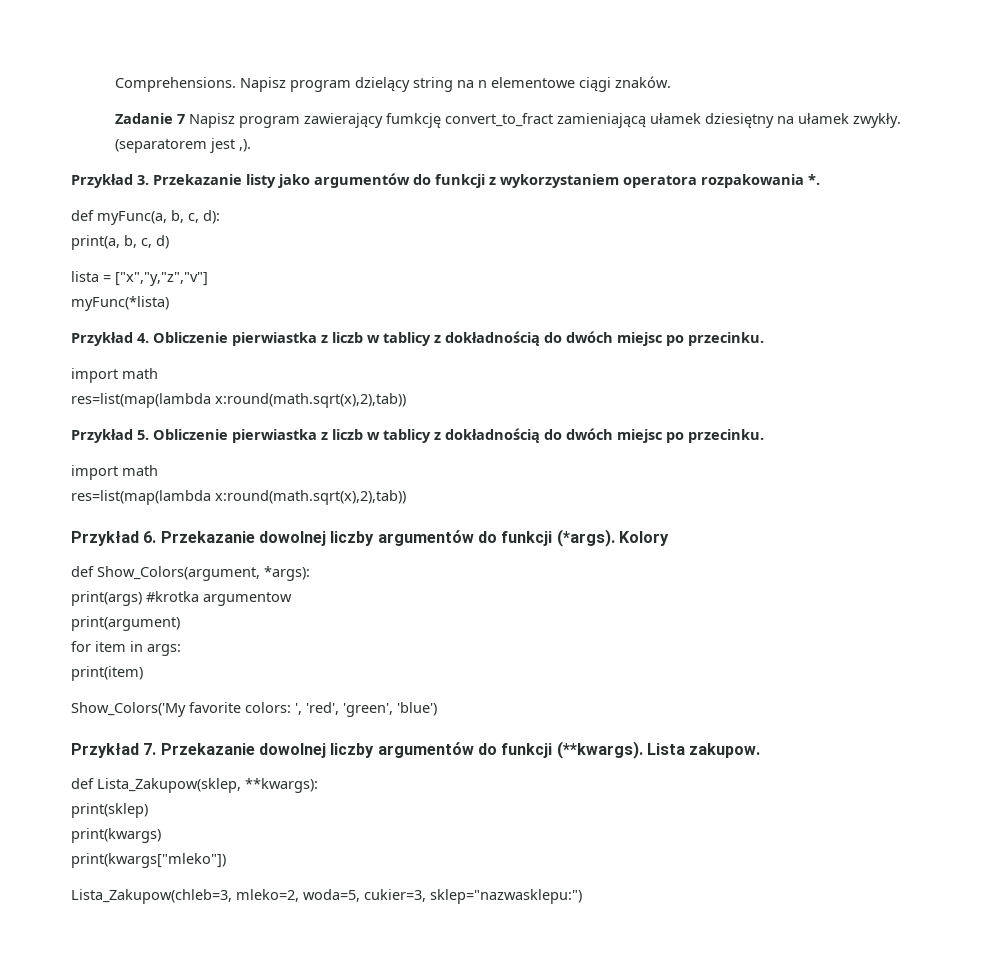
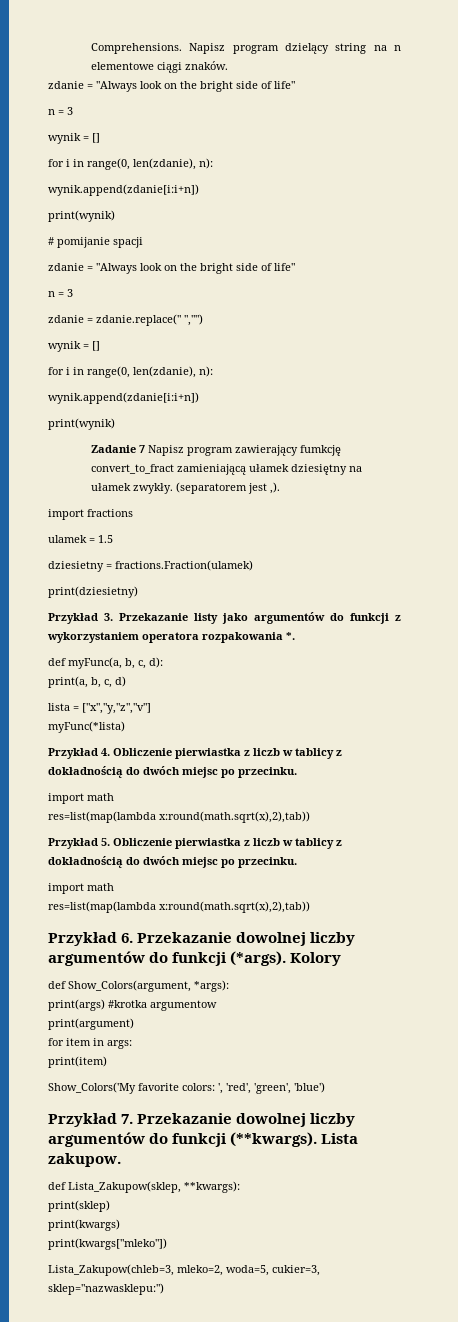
  Napisz program dzielący string na n elementowe ciągi znaków.
+ zdanie = "Always look on the bright side of life"
+ n = 3
+ wynik = []
+ for i in range(0, len(zdanie), n):
+ wynik.append(zdanie[i:i+n])
+ print(wynik)
+ # pomijanie spacji
+ zdanie = "Always look on the bright side of life"
+ n = 3
+ zdanie = zdanie.replace(" ","")
+ wynik = []
+ for i in range(0, len(zdanie), n):
+ wynik.append(zdanie[i:i+n])
+ print(wynik)
+ import fractions
+ ulamek = 1.5
+ dziesietny = fractions.Fraction(ulamek)
+ print(dziesietny)

